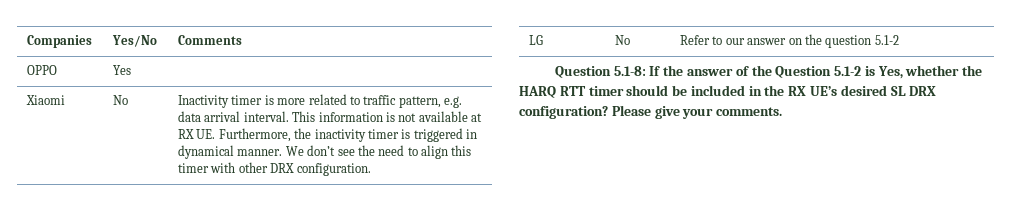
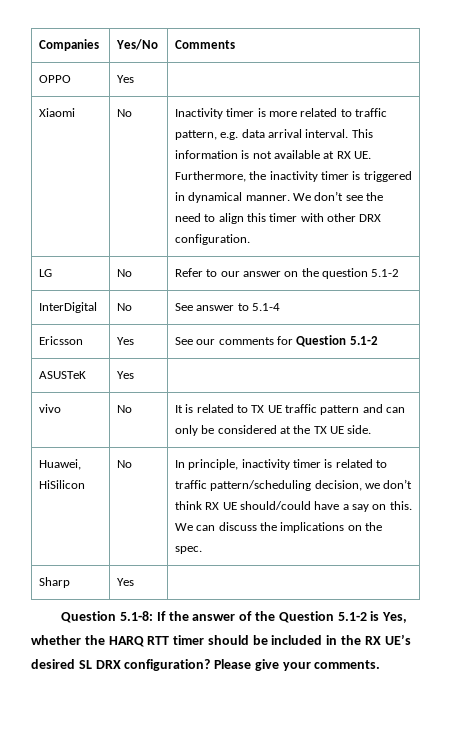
+ InterDigital | No | See answer to 5.1-4
+ Ericsson | Yes | See our comments for Question 5.1-2
+ ASUSTeK | Yes |
+ vivo | No | It is related to TX UE traffic pattern and can only be considered at the TX UE side.
+ Huawei, HiSilicon | No | In principle, inactivity timer is related to traffic pattern/scheduling decision, we don’t think RX UE should/could have a say on this. We can discuss the implications on the spec.
+ Sharp | Yes |

